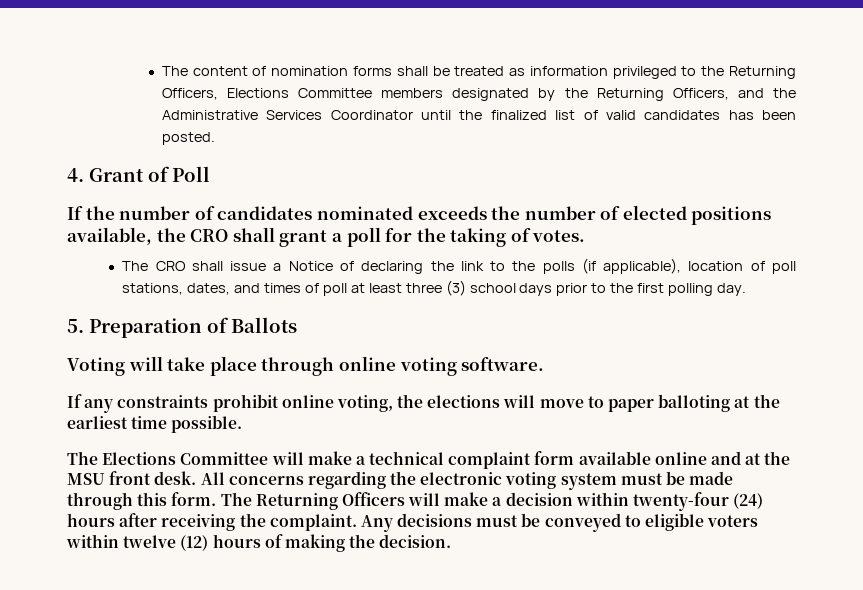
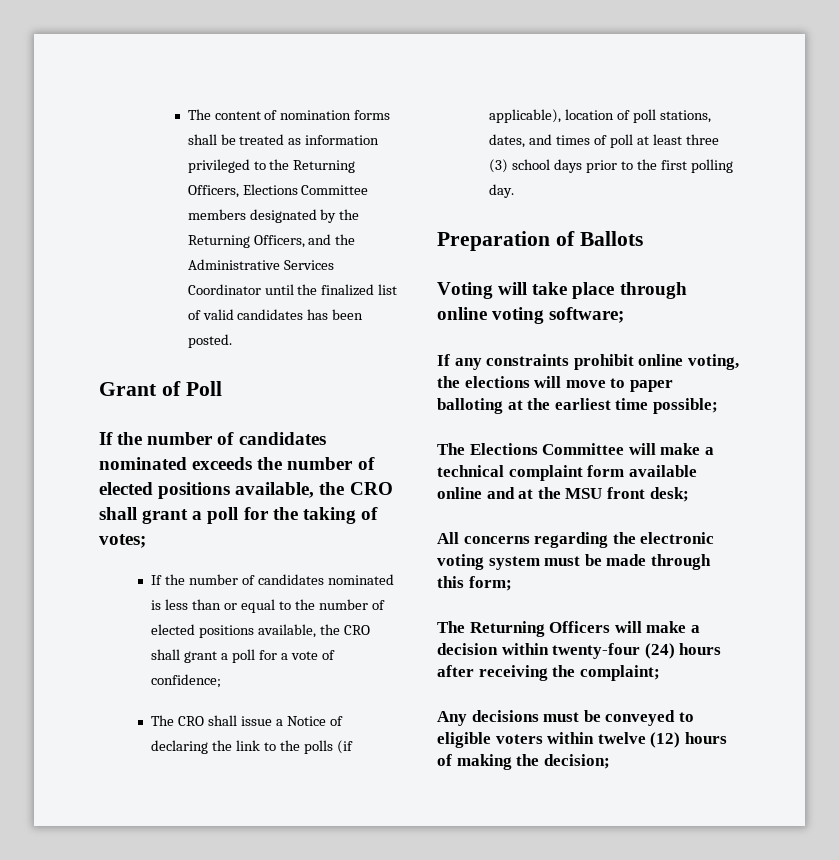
- 4. Grant of Poll
+ Grant of Poll
- If the number of candidates nominated exceeds the number of elected positions available, the CRO shall grant a poll for the taking of votes.
+ If the number of candidates nominated exceeds the number of elected positions available, the CRO shall grant a poll for the taking of votes;
+ If the number of candidates nominated is less than or equal to the number of elected positions available, the CRO shall grant a poll for a vote of confidence;
- 5. Preparation of Ballots
+ Preparation of Ballots
- Voting will take place through online voting software.
+ Voting will take place through online voting software;
- If any constraints prohibit online voting, the elections will move to paper balloting at the earliest time possible.
+ If any constraints prohibit online voting, the elections will move to paper balloting at the earliest time possible;
- The Elections Committee will make a technical complaint form available online and at the MSU front desk. All concerns regarding the electronic voting system must be made through this form. The Returning Officers will make a decision within twenty-four (24) hours after receiving the complaint. Any decisions must be conveyed to eligible voters within twelve (12) hours of making the decision.
+ The Elections Committee will make a technical complaint form available online and at the MSU front desk;
+ All concerns regarding the electronic voting system must be made through this form;
+ The Returning Officers will make a decision within twenty-four (24) hours after receiving the complaint;
+ Any decisions must be conveyed to eligible voters within twelve (12) hours of making the decision;

